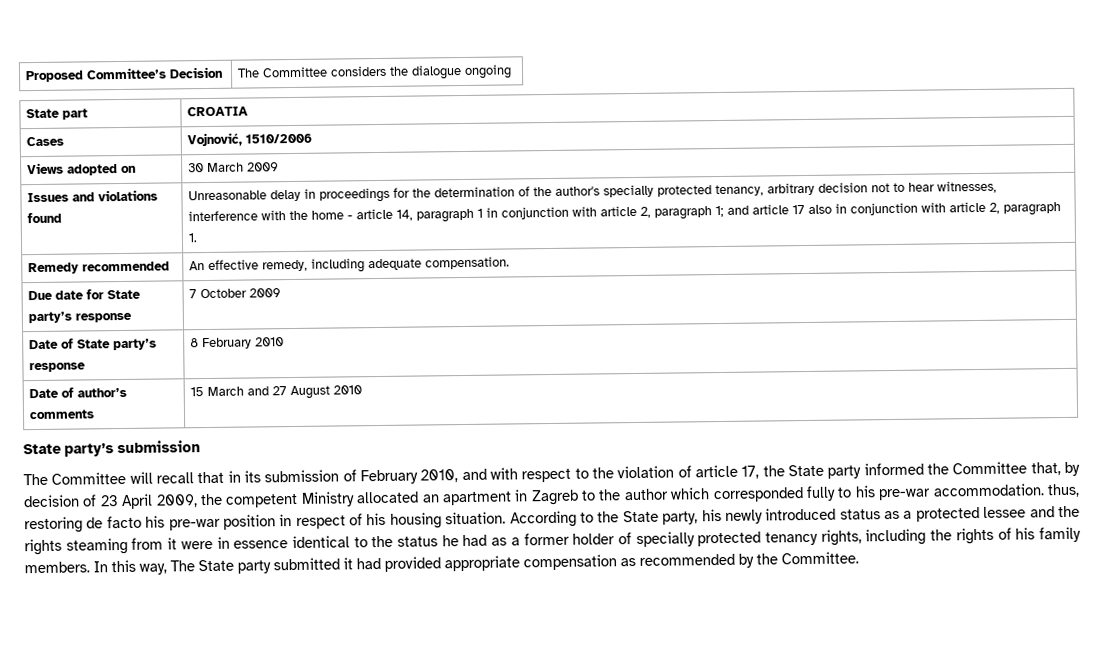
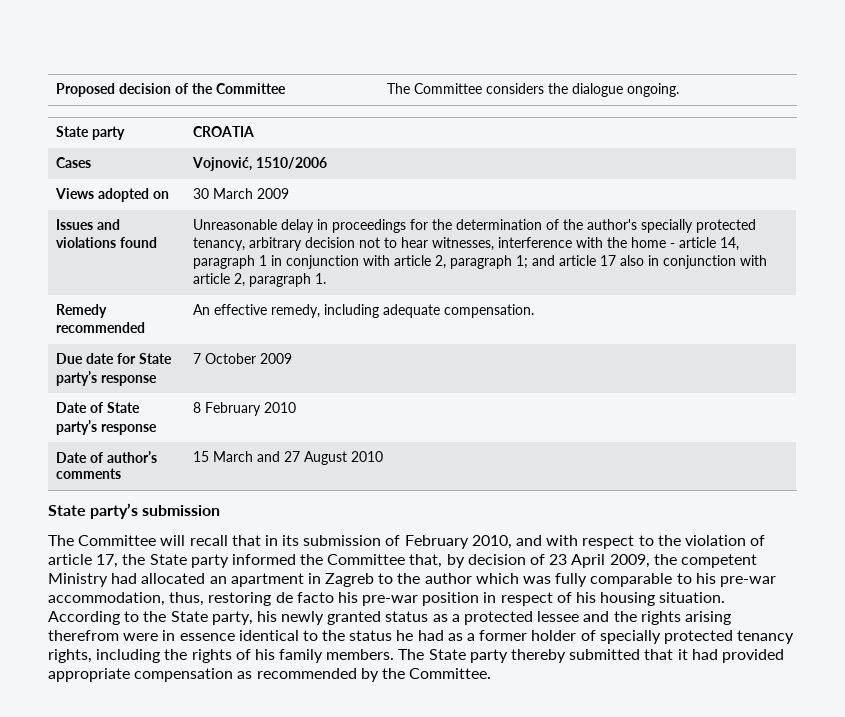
- Proposed Committee’s Decision | The Committee considers the dialogue ongoing
- State part | CROATIA
+ Proposed decision of the Committee | The Committee considers the dialogue ongoing.
+ State party | CROATIA
- The Committee will recall that in its submission of February 2010, and with respect to the violation of article 17, the State party informed the Committee that, by decision of 23 April 2009, the competent Ministry allocated an apartment in Zagreb to the author which corresponded fully to his pre-war accommodation. thus, restoring de facto his pre-war position in respect of his housing situation.
+ The Committee will recall that in its submission of February 2010, and with respect to the violation of article 17, the State party informed the Committee that, by decision of 23 April 2009, the competent Ministry had allocated an apartment in Zagreb to the author which was fully comparable to his pre-war accommodation, thus, restoring de facto his pre-war position in respect of his housing situation.
- According to the State party, his newly introduced status as a protected lessee and the rights steaming from it were in essence identical to the status he had as a former holder of specially protected tenancy rights, including the rights of his family members.
+ According to the State party, his newly granted status as a protected lessee and the rights arising therefrom were in essence identical to the status he had as a former holder of specially protected tenancy rights, including the rights of his family members.
- In this way, The State party submitted it had provided appropriate compensation as recommended by the Committee.
+ The State party thereby submitted that it had provided appropriate compensation as recommended by the Committee.

